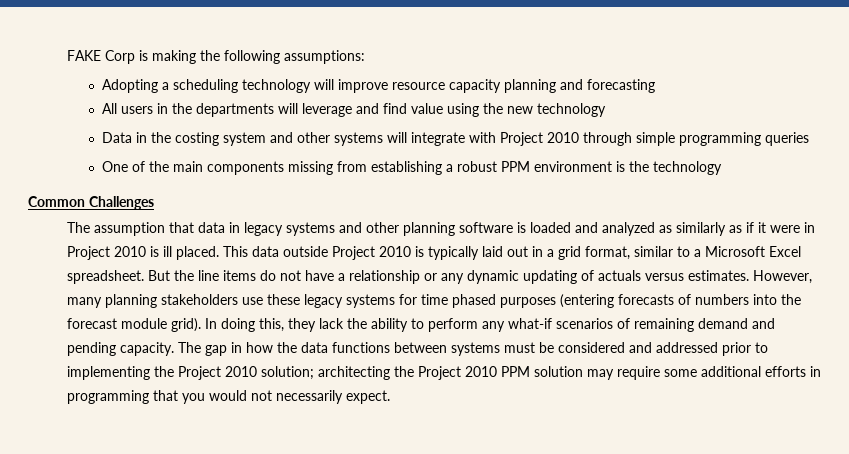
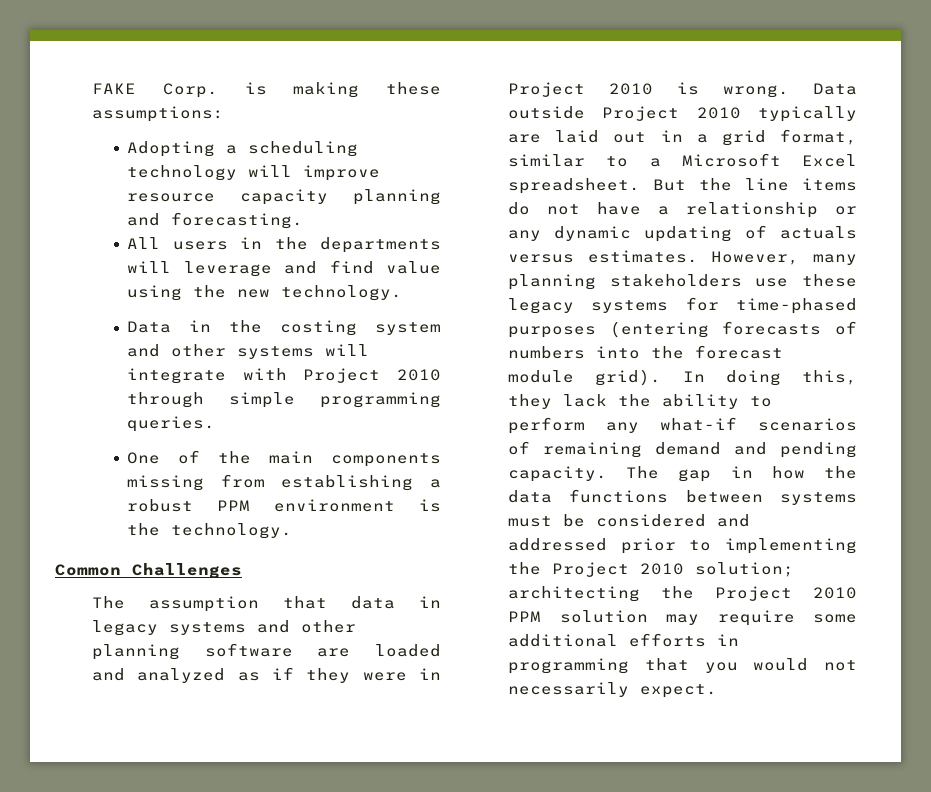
- FAKE Corp is making the following assumptions:
+ FAKE Corp. is making these assumptions:
- Adopting a scheduling technology will improve resource capacity planning and forecasting
+ Adopting a scheduling technology will improve resource capacity planning and forecasting.
- All users in the departments will leverage and find value using the new technology
+ All users in the departments will leverage and find value using the new technology.
- Data in the costing system and other systems will integrate with Project 2010 through simple programming queries
+ Data in the costing system and other systems will integrate with Project 2010 through simple programming queries.
- One of the main components missing from establishing a robust PPM environment is the technology
+ One of the main components missing from establishing a robust PPM environment is the technology.
- The assumption that data in legacy systems and other planning software is loaded and analyzed as similarly as if it were in Project 2010 is ill placed. This data outside Project 2010 is typically laid out in a grid format, similar to a Microsoft Excel spreadsheet.
+ The assumption that data in legacy systems and other planning software are loaded and analyzed as if they were in Project 2010 is wrong. Data outside Project 2010 typically are laid out in a grid format, similar to a Microsoft Excel spreadsheet.
- However, many planning stakeholders use these legacy systems for time phased purposes (entering forecasts of numbers into the forecast module grid).
+ However, many planning stakeholders use these legacy systems for time-phased purposes (entering forecasts of numbers into the forecast module grid).

